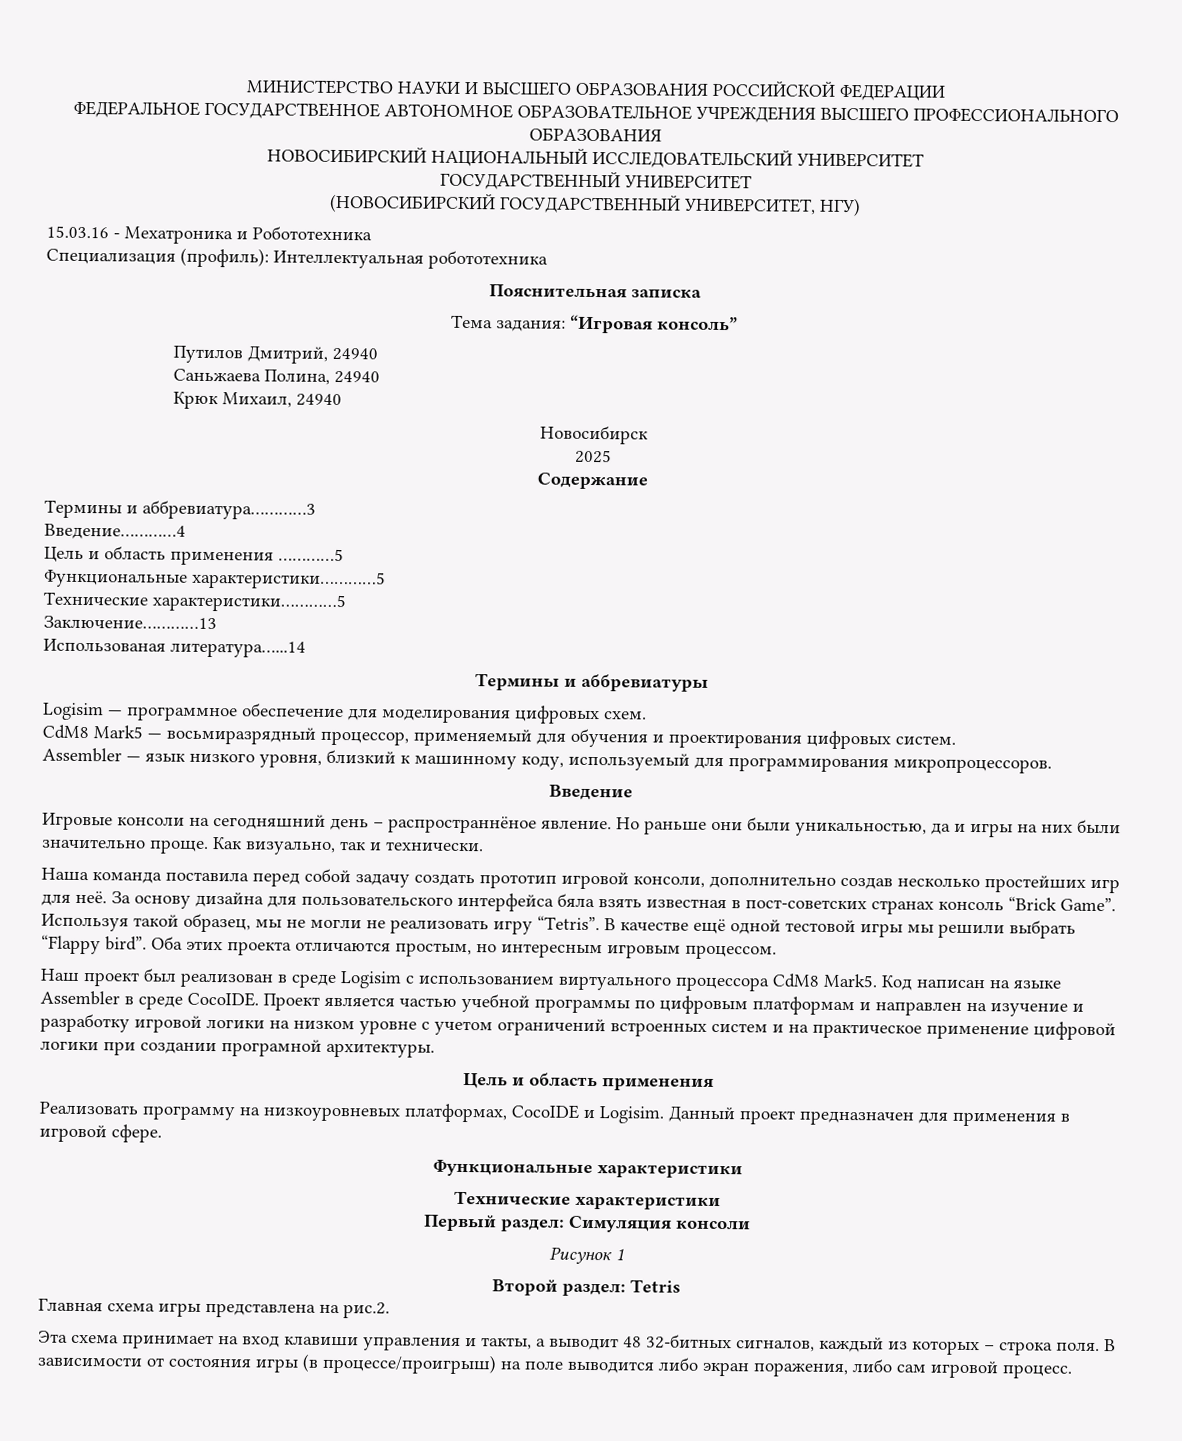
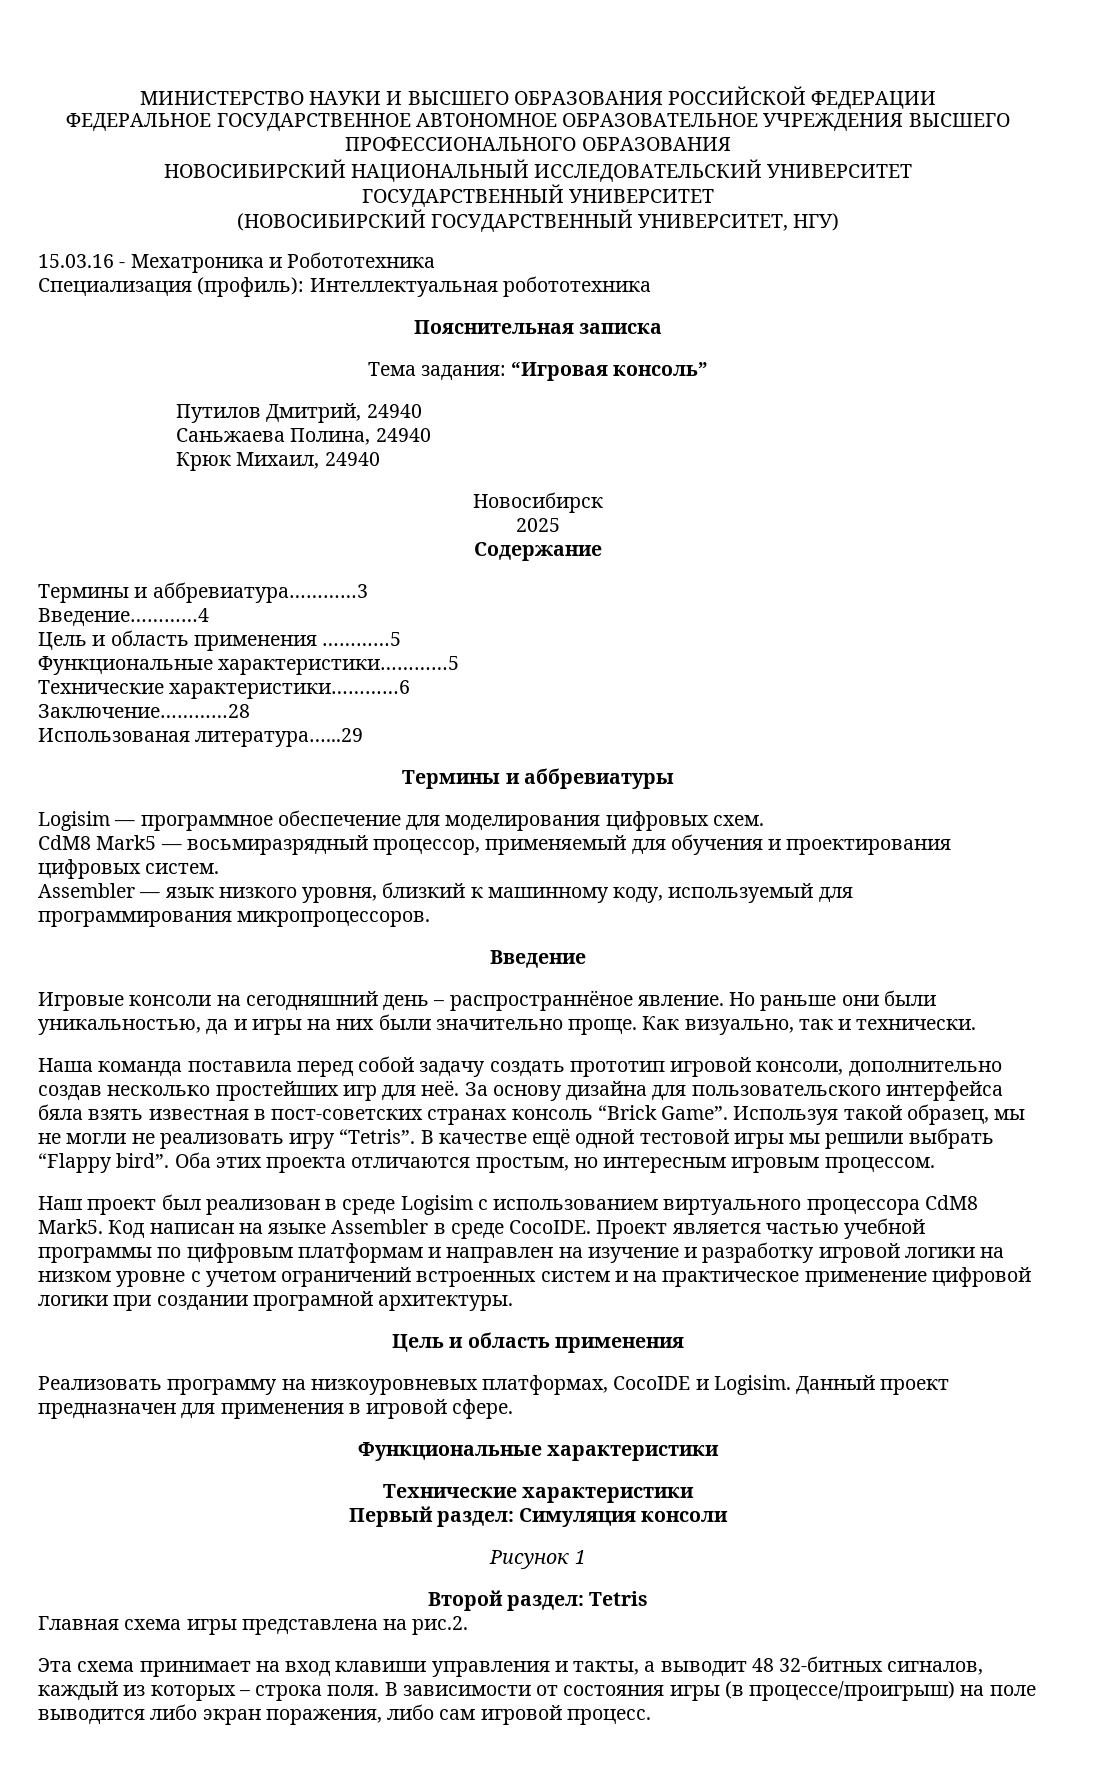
- Технические характеристики…………5
- Заключение…………13
+ Технические характеристики…………6
+ Заключение…………28
- Использованая литература…...14
+ Использованая литература…...29

